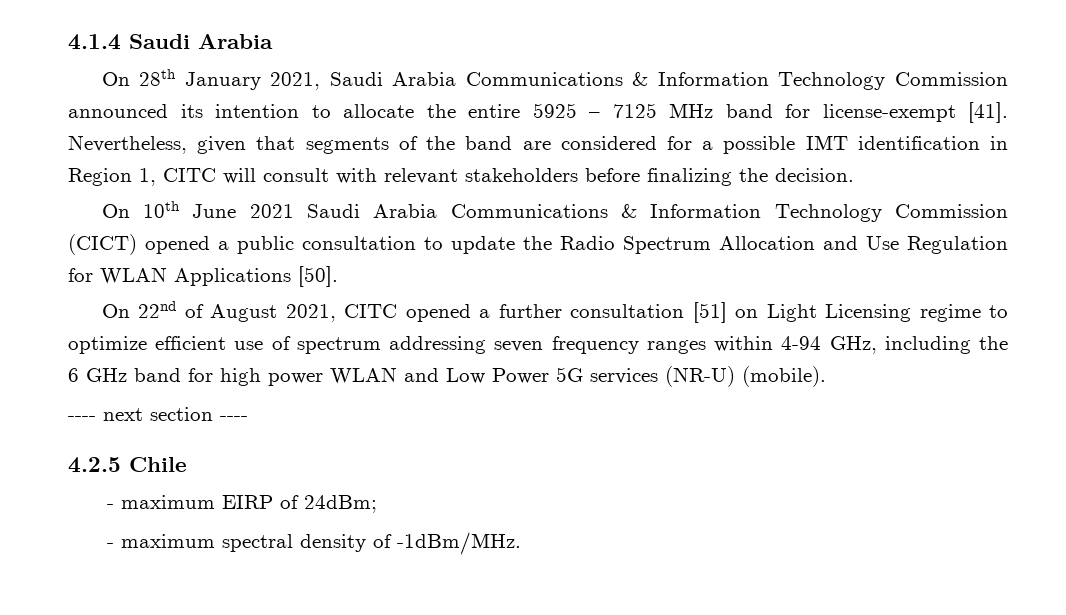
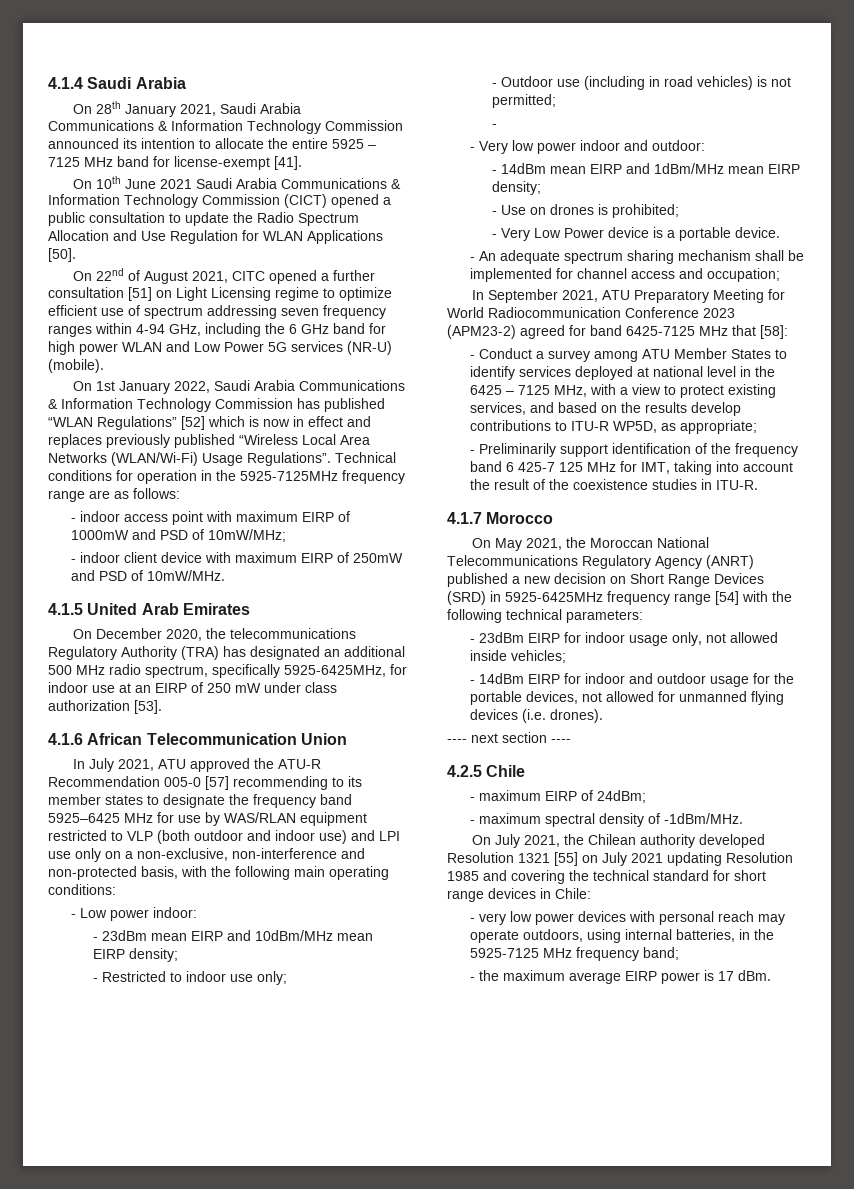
- Nevertheless, given that segments of the band are considered for a possible IMT identification in Region 1, CITC will consult with relevant stakeholders before finalizing the decision.
+ On 1st January 2022, Saudi Arabia Communications & Information Technology Commission has published “WLAN Regulations” [52] which is now in effect and replaces previously published “Wireless Local Area Networks (WLAN/Wi-Fi) Usage Regulations”. Technical conditions for operation in the 5925-7125MHz frequency range are as follows:
+ - indoor access point with maximum EIRP of 1000mW and PSD of 10mW/MHz;
+ - indoor client device with maximum EIRP of 250mW and PSD of 10mW/MHz.
+ 4.1.5 United Arab Emirates
+ On December 2020, the telecommunications Regulatory Authority (TRA) has designated an additional 500 MHz radio spectrum, specifically 5925-6425MHz, for indoor use at an EIRP of 250 mW under class authorization [53].
+ 4.1.6 African Telecommunication Union
+ In July 2021, ATU approved the ATU-R Recommendation 005-0 [57] recommending to its member states to designate the frequency band 5925–6425 MHz for use by WAS/RLAN equipment restricted to VLP (both outdoor and indoor use) and LPI use only on a non-exclusive, non-interference and non-protected basis, with the following main operating conditions:
+ - Low power indoor:
+ - 23dBm mean EIRP and 10dBm/MHz mean EIRP density;
+ - Restricted to indoor use only;
+ - Outdoor use (including in road vehicles) is not permitted;
+ -
+ - Very low power indoor and outdoor:
+ - 14dBm mean EIRP and 1dBm/MHz mean EIRP density;
+ - Use on drones is prohibited;
+ - Very Low Power device is a portable device.
+ - An adequate spectrum sharing mechanism shall be implemented for channel access and occupation;
+ In September 2021, ATU Preparatory Meeting for World Radiocommunication Conference 2023 (APM23-2) agreed for band 6425-7125 MHz that [58]:
+ - Conduct a survey among ATU Member States to identify services deployed at national level in the 6425 – 7125 MHz, with a view to protect existing services, and based on the results develop contributions to ITU-R WP5D, as appropriate;
+ - Preliminarily support identification of the frequency band 6 425-7 125 MHz for IMT, taking into account the result of the coexistence studies in ITU-R.
+ 4.1.7 Morocco
+ On May 2021, the Moroccan National Telecommunications Regulatory Agency (ANRT) published a new decision on Short Range Devices (SRD) in 5925-6425MHz frequency range [54] with the following technical parameters:
+ - 23dBm EIRP for indoor usage only, not allowed inside vehicles;
+ - 14dBm EIRP for indoor and outdoor usage for the portable devices, not allowed for unmanned flying devices (i.e. drones).
+ On July 2021, the Chilean authority developed Resolution 1321 [55] on July 2021 updating Resolution 1985 and covering the technical standard for short range devices in Chile:
+ - very low power devices with personal reach may operate outdoors, using internal batteries, in the 5925-7125 MHz frequency band;
+ - the maximum average EIRP power is 17 dBm.

